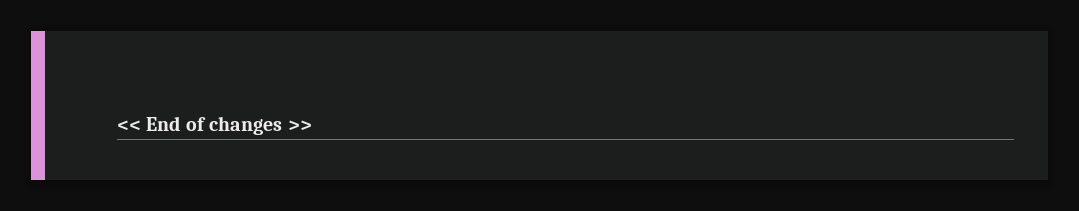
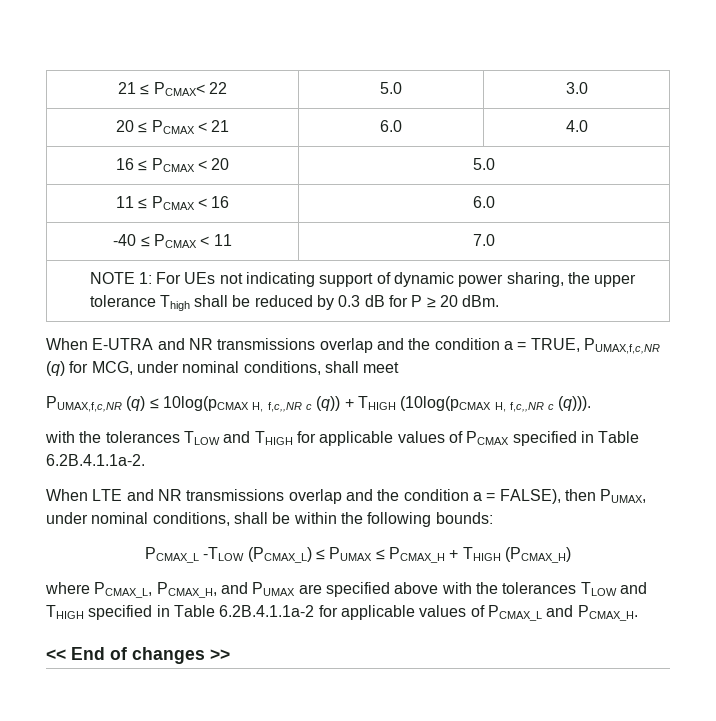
+ 21 ≤ PCMAX< 22 | 5.0 | 3.0
+ 20 ≤ PCMAX < 21 | 6.0 | 4.0
+ 16 ≤ PCMAX < 20 | 5.0
+ 11 ≤ PCMAX < 16 | 6.0
+ -40 ≤ PCMAX < 11 | 7.0
+ NOTE 1: For UEs not indicating support of dynamic power sharing, the upper tolerance Thigh shall be reduced by 0.3 dB for P ≥ 20 dBm.
+ When E-UTRA and NR transmissions overlap and the condition a = TRUE, PUMAX,f,c,NR (q) for MCG, under nominal conditions, shall meet
+ PUMAX,f,c,NR (q) ≤ 10log(pCMAX H, f,c,,NR c (q)) + THIGH (10log(pCMAX H, f,c,,NR c (q))).
+ with the tolerances TLOW and THIGH for applicable values of PCMAX specified in Table 6.2B.4.1.1a-2.
+ When LTE and NR transmissions overlap and the condition a = FALSE), then PUMAX, under nominal conditions, shall be within the following bounds:
+ PCMAX_L -TLOW (PCMAX_L) ≤ PUMAX ≤ PCMAX_H + THIGH (PCMAX_H)
+ where PCMAX_L, PCMAX_H, and PUMAX are specified above with the tolerances TLOW and THIGH specified in Table 6.2B.4.1.1a-2 for applicable values of PCMAX_L and PCMAX_H.

